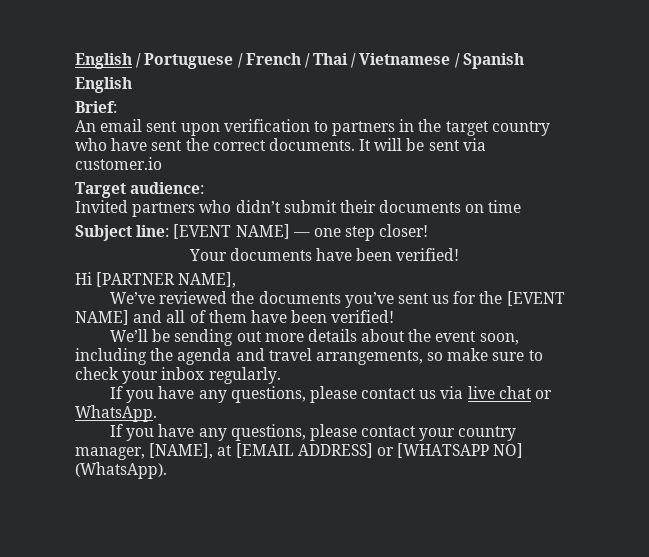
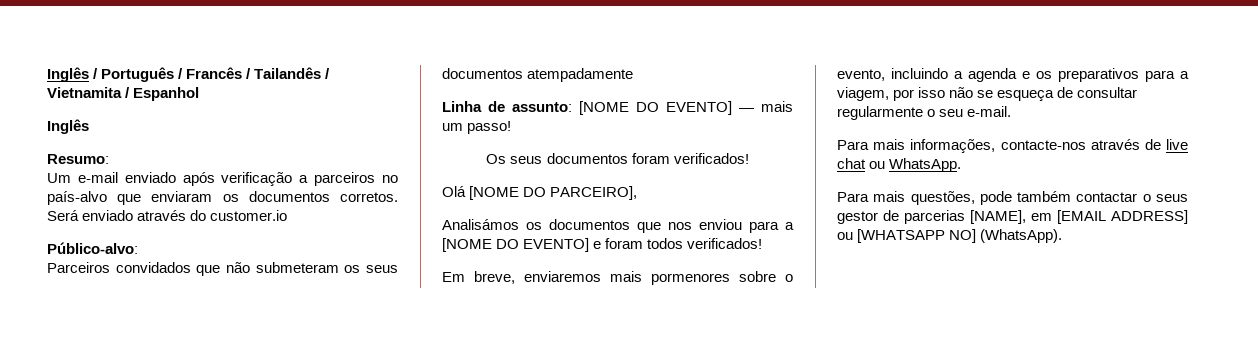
- English / Portuguese / French / Thai / Vietnamese / Spanish
- English
- Brief:
- An email sent upon verification to partners in the target country who have sent the correct documents. It will be sent via customer.io
- Target audience:
- Invited partners who didn’t submit their documents on time
- Subject line: [EVENT NAME] — one step closer!
- Your documents have been verified!
- Hi [PARTNER NAME],
- We’ve reviewed the documents you’ve sent us for the [EVENT NAME] and all of them have been verified!
- We’ll be sending out more details about the event soon, including the agenda and travel arrangements, so make sure to check your inbox regularly.
- If you have any questions, please contact us via live chat or WhatsApp.
+ Inglês / Português / Francês / Tailandês / Vietnamita / Espanhol
+ Inglês
+ Resumo:
+ Um e-mail enviado após verificação a parceiros no país-alvo que enviaram os documentos corretos. Será enviado através do customer.io
+ Público-alvo:
+ Parceiros convidados que não submeteram os seus documentos atempadamente
+ Linha de assunto: [NOME DO EVENTO] — mais um passo!
+ Os seus documentos foram verificados!
+ Olá [NOME DO PARCEIRO],
+ Analisámos os documentos que nos enviou para a [NOME DO EVENTO] e foram todos verificados!
+ Em breve, enviaremos mais pormenores sobre o evento, incluindo a agenda e os preparativos para a viagem, por isso não se esqueça de consultar regularmente o seu e-mail.
+ Para mais informações, contacte-nos através de live chat ou WhatsApp.
- If you have any questions, please contact your country manager, [NAME], at [EMAIL ADDRESS] or [WHATSAPP NO] (WhatsApp).
+ Para mais questões, pode também contactar o seus gestor de parcerias [NAME], em [EMAIL ADDRESS] ou [WHATSAPP NO] (WhatsApp).

